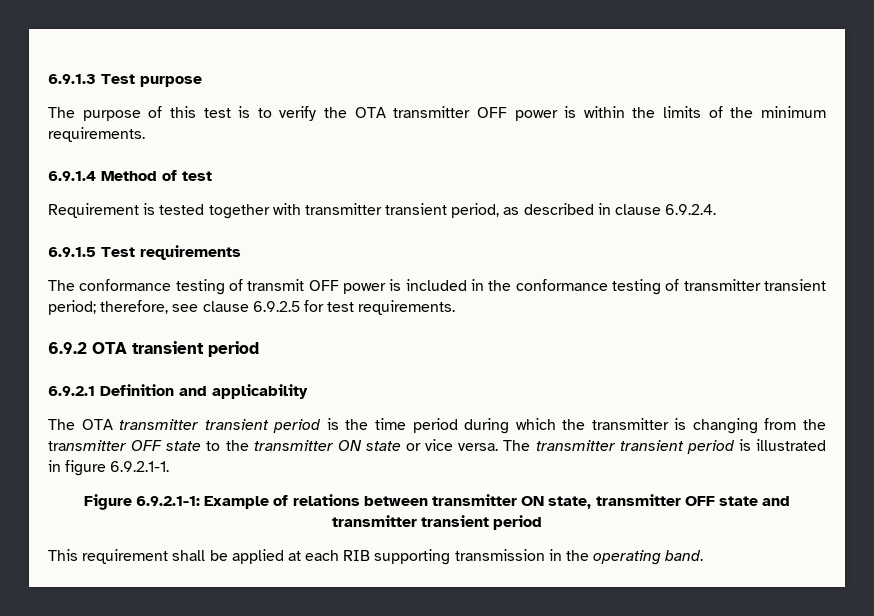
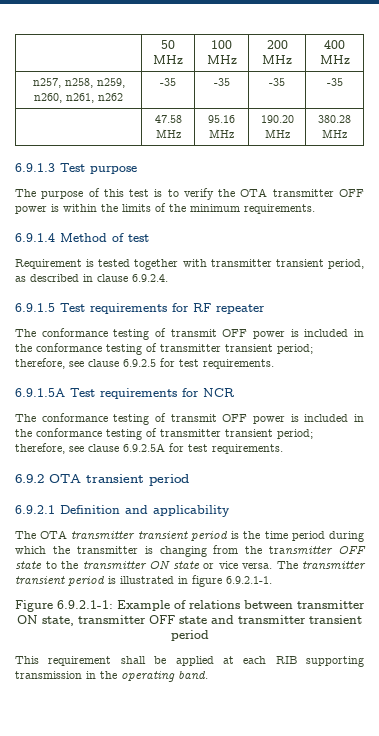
+ | 50 MHz | 100 MHz | 200 MHz | 400 MHz
+ n257, n258, n259, n260, n261, n262 | -35 | -35 | -35 | -35
+ | 47.58 MHz | 95.16 MHz | 190.20 MHz | 380.28 MHz
- 6.9.1.5 Test requirements
+ 6.9.1.5 Test requirements for RF repeater
+ 6.9.1.5A Test requirements for NCR
+ The conformance testing of transmit OFF power is included in the conformance testing of transmitter transient period; therefore, see clause 6.9.2.5A for test requirements.

